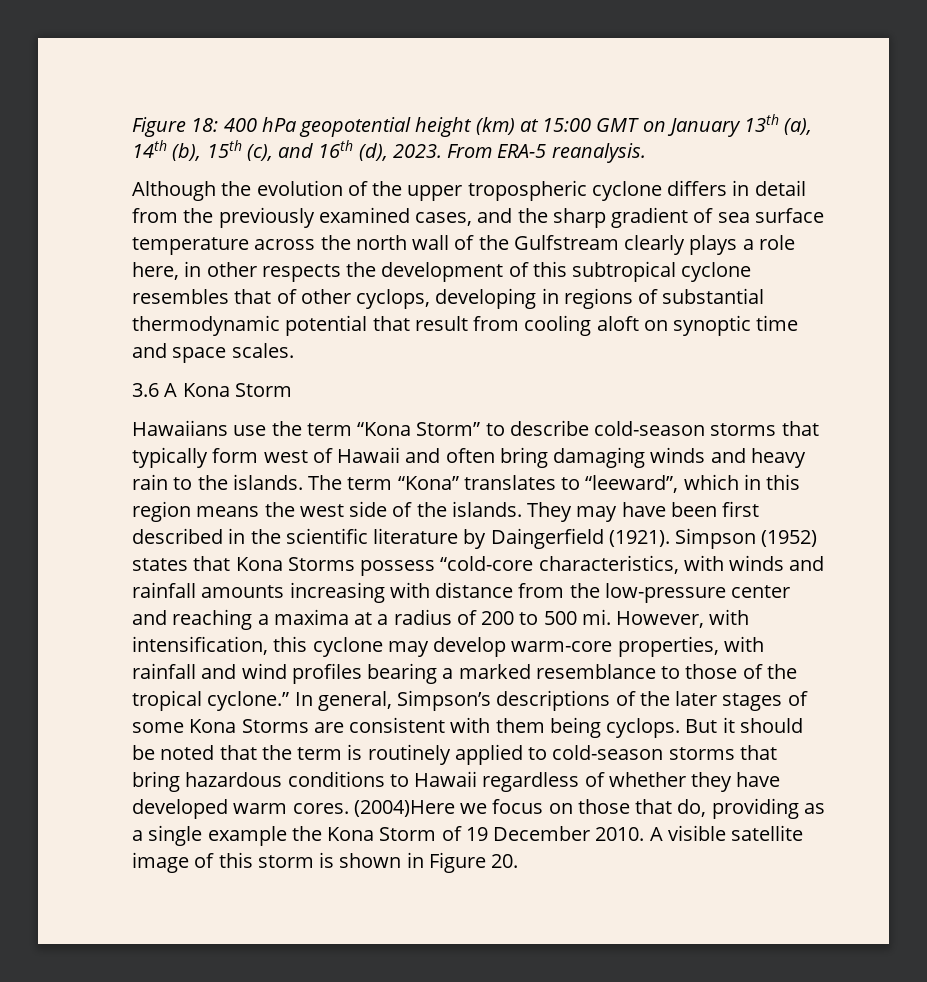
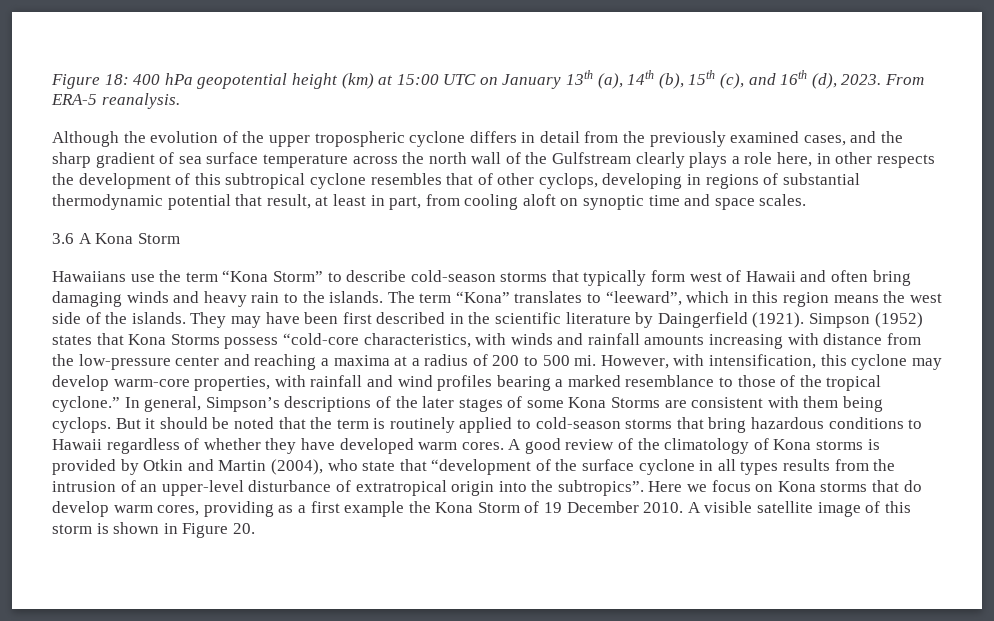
- Figure 18: 400 hPa geopotential height (km) at 15:00 GMT on January 13th (a), 14th (b), 15th (c), and 16th (d), 2023.
+ Figure 18: 400 hPa geopotential height (km) at 15:00 UTC on January 13th (a), 14th (b), 15th (c), and 16th (d), 2023.
- Although the evolution of the upper tropospheric cyclone differs in detail from the previously examined cases, and the sharp gradient of sea surface temperature across the north wall of the Gulfstream clearly plays a role here, in other respects the development of this subtropical cyclone resembles that of other cyclops, developing in regions of substantial thermodynamic potential that result from cooling aloft on synoptic time and space scales.
+ Although the evolution of the upper tropospheric cyclone differs in detail from the previously examined cases, and the sharp gradient of sea surface temperature across the north wall of the Gulfstream clearly plays a role here, in other respects the development of this subtropical cyclone resembles that of other cyclops, developing in regions of substantial thermodynamic potential that result, at least in part, from cooling aloft on synoptic time and space scales.
- (2004)Here we focus on those that do, providing as a single example the Kona Storm of 19 December 2010.
+ A good review of the climatology of Kona storms is provided by Otkin and Martin (2004), who state that “development of the surface cyclone in all types results from the intrusion of an upper-level disturbance of extratropical origin into the subtropics”. Here we focus on Kona storms that do develop warm cores, providing as a first example the Kona Storm of 19 December 2010.

